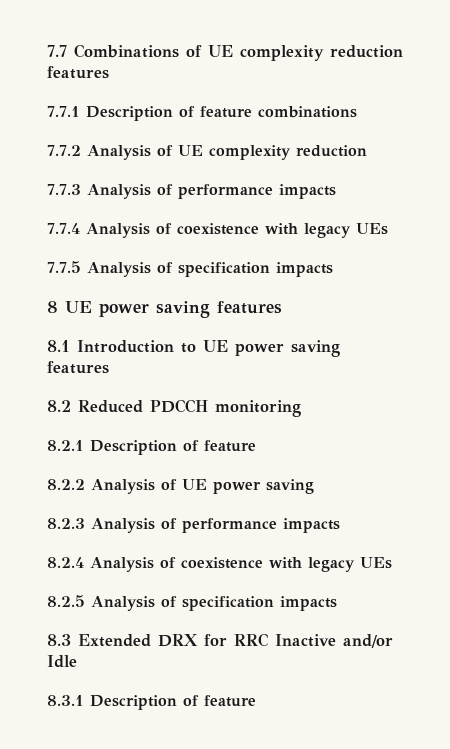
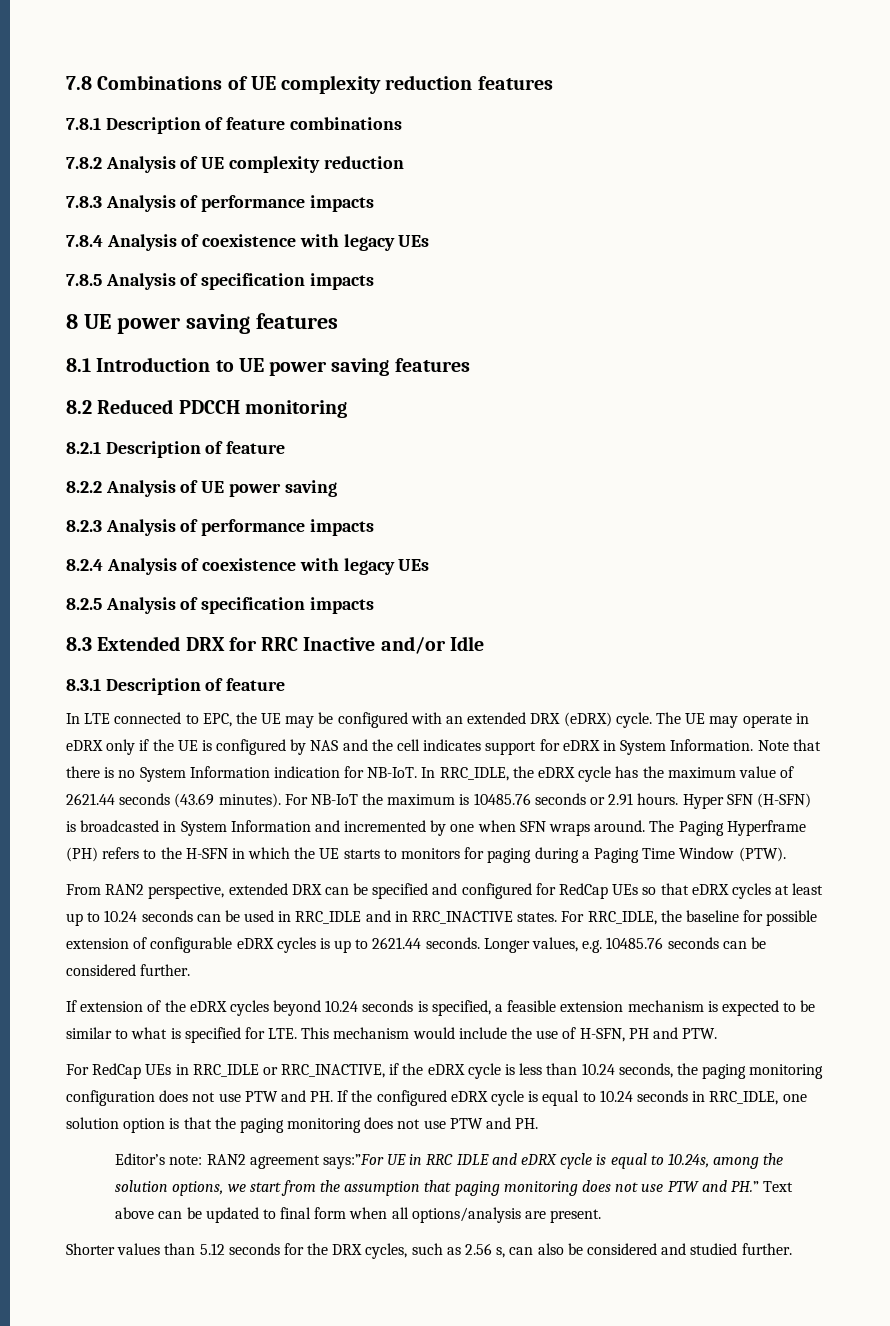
- 7.7 Combinations of UE complexity reduction features
+ 7.8 Combinations of UE complexity reduction features
- 7.7.1 Description of feature combinations
+ 7.8.1 Description of feature combinations
- 7.7.2 Analysis of UE complexity reduction
+ 7.8.2 Analysis of UE complexity reduction
- 7.7.3 Analysis of performance impacts
- 7.7.4 Analysis of coexistence with legacy UEs
- 7.7.5 Analysis of specification impacts
+ 7.8.3 Analysis of performance impacts
+ 7.8.4 Analysis of coexistence with legacy UEs
+ 7.8.5 Analysis of specification impacts
+ In LTE connected to EPC, the UE may be configured with an extended DRX (eDRX) cycle. The UE may operate in eDRX only if the UE is configured by NAS and the cell indicates support for eDRX in System Information. Note that there is no System Information indication for NB-IoT. In RRC_IDLE, the eDRX cycle has the maximum value of 2621.44 seconds (43.69 minutes). For NB-IoT the maximum is 10485.76 seconds or 2.91 hours. Hyper SFN (H-SFN) is broadcasted in System Information and incremented by one when SFN wraps around. The Paging Hyperframe (PH) refers to the H-SFN in which the UE starts to monitors for paging during a Paging Time Window (PTW).
+ From RAN2 perspective, extended DRX can be specified and configured for RedCap UEs so that eDRX cycles at least up to 10.24 seconds can be used in RRC_IDLE and in RRC_INACTIVE states. For RRC_IDLE, the baseline for possible extension of configurable eDRX cycles is up to 2621.44 seconds. Longer values, e.g. 10485.76 seconds can be considered further.
+ If extension of the eDRX cycles beyond 10.24 seconds is specified, a feasible extension mechanism is expected to be similar to what is specified for LTE. This mechanism would include the use of H-SFN, PH and PTW.
+ For RedCap UEs in RRC_IDLE or RRC_INACTIVE, if the eDRX cycle is less than 10.24 seconds, the paging monitoring configuration does not use PTW and PH. If the configured eDRX cycle is equal to 10.24 seconds in RRC_IDLE, one solution option is that the paging monitoring does not use PTW and PH.
+ Editor’s note: RAN2 agreement says:”For UE in RRC IDLE and eDRX cycle is equal to 10.24s, among the solution options, we start from the assumption that paging monitoring does not use PTW and PH.” Text above can be updated to final form when all options/analysis are present.
+ Shorter values than 5.12 seconds for the DRX cycles, such as 2.56 s, can also be considered and studied further.

